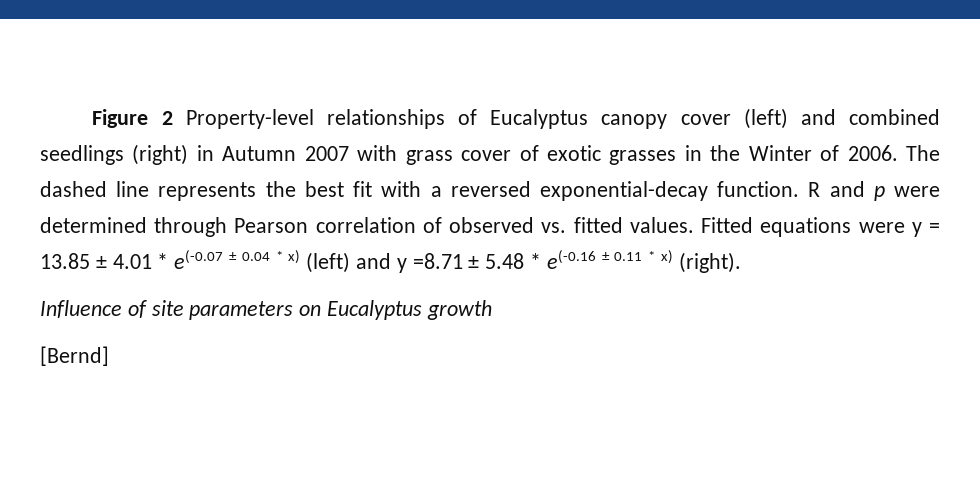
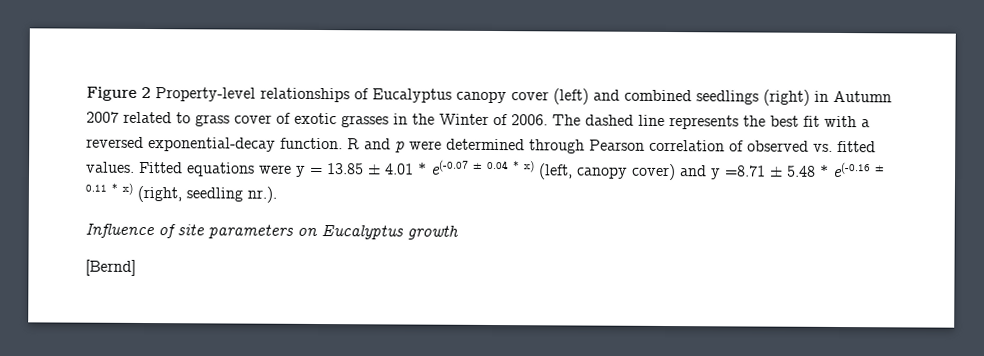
- Figure 2 Property-level relationships of Eucalyptus canopy cover (left) and combined seedlings (right) in Autumn 2007 with grass cover of exotic grasses in the Winter of 2006.
+ Figure 2 Property-level relationships of Eucalyptus canopy cover (left) and combined seedlings (right) in Autumn 2007 related to grass cover of exotic grasses in the Winter of 2006.
- Fitted equations were y = 13.85 ± 4.01 * e(-0.07 ± 0.04 * x) (left) and y =8.71 ± 5.48 * e(-0.16 ± 0.11 * x) (right).
+ Fitted equations were y = 13.85 ± 4.01 * e(-0.07 ± 0.04 * x) (left, canopy cover) and y =8.71 ± 5.48 * e(-0.16 ± 0.11 * x) (right, seedling nr.).

